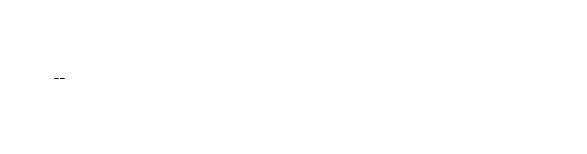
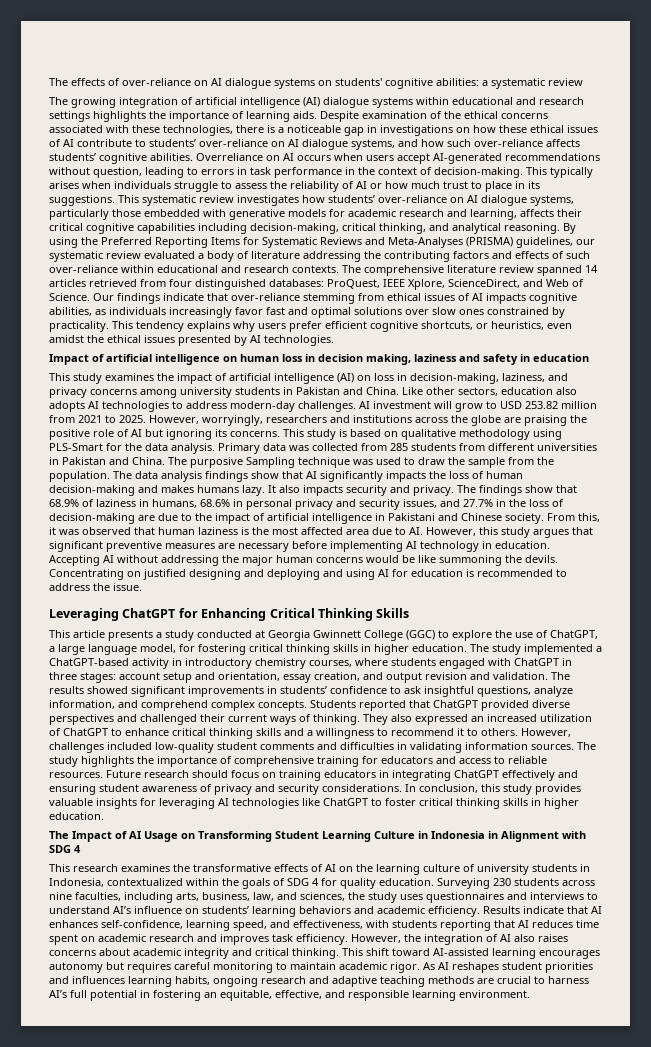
- --
+ The effects of over-reliance on AI dialogue systems on students' cognitive abilities: a systematic review
+ The growing integration of artificial intelligence (AI) dialogue systems within educational and research settings highlights the importance of learning aids. Despite examination of the ethical concerns associated with these technologies, there is a noticeable gap in investigations on how these ethical issues of AI contribute to students’ over-reliance on AI dialogue systems, and how such over-reliance affects students’ cognitive abilities. Overreliance on AI occurs when users accept AI-generated recommendations without question, leading to errors in task performance in the context of decision-making. This typically arises when individuals struggle to assess the reliability of AI or how much trust to place in its suggestions. This systematic review investigates how students’ over-reliance on AI dialogue systems, particularly those embedded with generative models for academic research and learning, affects their critical cognitive capabilities including decision-making, critical thinking, and analytical reasoning. By using the Preferred Reporting Items for Systematic Reviews and Meta-Analyses (PRISMA) guidelines, our systematic review evaluated a body of literature addressing the contributing factors and effects of such over-reliance within educational and research contexts. The comprehensive literature review spanned 14 articles retrieved from four distinguished databases: ProQuest, IEEE Xplore, ScienceDirect, and Web of Science. Our findings indicate that over-reliance stemming from ethical issues of AI impacts cognitive abilities, as individuals increasingly favor fast and optimal solutions over slow ones constrained by practicality. This tendency explains why users prefer efficient cognitive shortcuts, or heuristics, even amidst the ethical issues presented by AI technologies.
+ Impact of artificial intelligence on human loss in decision making, laziness and safety in education
+ This study examines the impact of artificial intelligence (AI) on loss in decision-making, laziness, and privacy concerns among university students in Pakistan and China. Like other sectors, education also adopts AI technologies to address modern-day challenges. AI investment will grow to USD 253.82 million from 2021 to 2025. However, worryingly, researchers and institutions across the globe are praising the positive role of AI but ignoring its concerns. This study is based on qualitative methodology using PLS-Smart for the data analysis. Primary data was collected from 285 students from different universities in Pakistan and China. The purposive Sampling technique was used to draw the sample from the population. The data analysis findings show that AI significantly impacts the loss of human decision-making and makes humans lazy. It also impacts security and privacy. The findings show that 68.9% of laziness in humans, 68.6% in personal privacy and security issues, and 27.7% in the loss of decision-making are due to the impact of artificial intelligence in Pakistani and Chinese society. From this, it was observed that human laziness is the most affected area due to AI. However, this study argues that significant preventive measures are necessary before implementing AI technology in education. Accepting AI without addressing the major human concerns would be like summoning the devils. Concentrating on justified designing and deploying and using AI for education is recommended to address the issue.
+ Leveraging ChatGPT for Enhancing Critical Thinking Skills
+ This article presents a study conducted at Georgia Gwinnett College (GGC) to explore the use of ChatGPT, a large language model, for fostering critical thinking skills in higher education. The study implemented a ChatGPT-based activity in introductory chemistry courses, where students engaged with ChatGPT in three stages: account setup and orientation, essay creation, and output revision and validation. The results showed significant improvements in students’ confidence to ask insightful questions, analyze information, and comprehend complex concepts. Students reported that ChatGPT provided diverse perspectives and challenged their current ways of thinking. They also expressed an increased utilization of ChatGPT to enhance critical thinking skills and a willingness to recommend it to others. However, challenges included low-quality student comments and difficulties in validating information sources. The study highlights the importance of comprehensive training for educators and access to reliable resources. Future research should focus on training educators in integrating ChatGPT effectively and ensuring student awareness of privacy and security considerations. In conclusion, this study provides valuable insights for leveraging AI technologies like ChatGPT to foster critical thinking skills in higher education.
+ The Impact of AI Usage on Transforming Student Learning Culture in Indonesia in Alignment with SDG 4
+ This research examines the transformative effects of AI on the learning culture of university students in Indonesia, contextualized within the goals of SDG 4 for quality education. Surveying 230 students across nine faculties, including arts, business, law, and sciences, the study uses questionnaires and interviews to understand AI’s influence on students’ learning behaviors and academic efficiency. Results indicate that AI enhances self-confidence, learning speed, and effectiveness, with students reporting that AI reduces time spent on academic research and improves task efficiency. However, the integration of AI also raises concerns about academic integrity and critical thinking. This shift toward AI-assisted learning encourages autonomy but requires careful monitoring to maintain academic rigor. As AI reshapes student priorities and influences learning habits, ongoing research and adaptive teaching methods are crucial to harness AI’s full potential in fostering an equitable, effective, and responsible learning environment.

